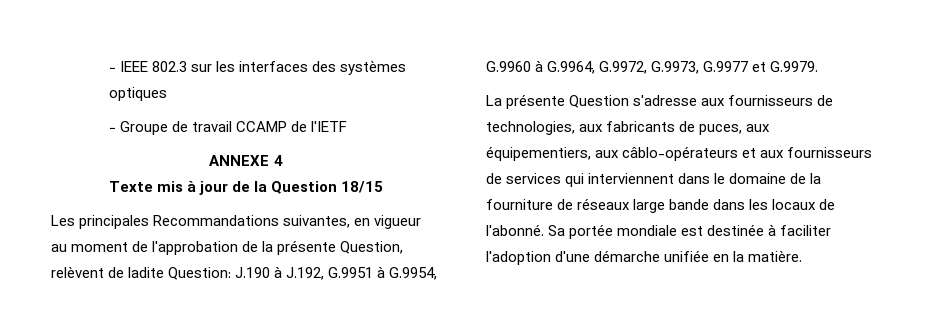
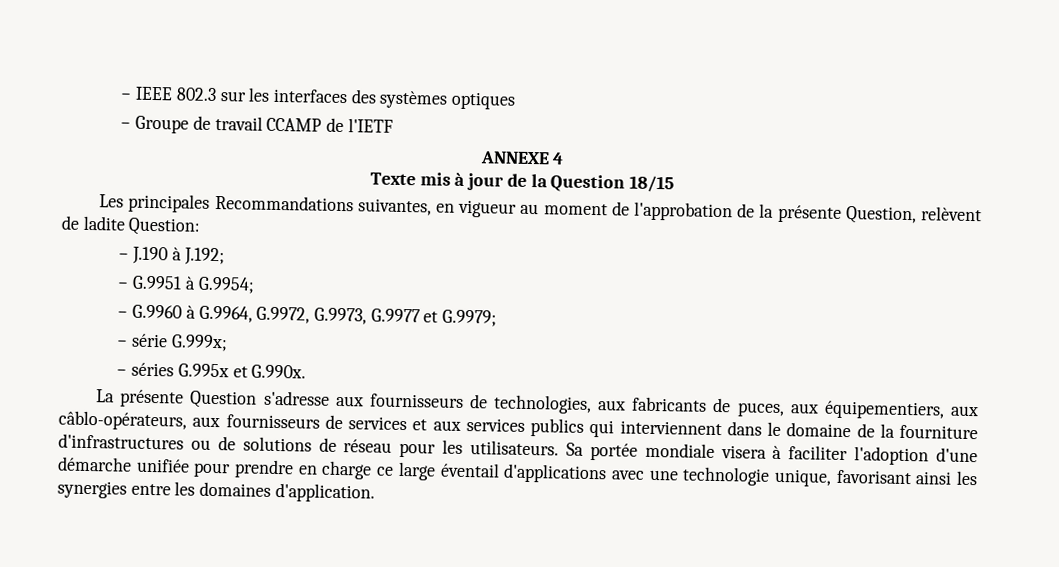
- Les principales Recommandations suivantes, en vigueur au moment de l'approbation de la présente Question, relèvent de ladite Question: J.190 à J.192, G.9951 à G.9954, G.9960 à G.9964, G.9972, G.9973, G.9977 et G.9979.
+ Les principales Recommandations suivantes, en vigueur au moment de l'approbation de la présente Question, relèvent de ladite Question:
+ − J.190 à J.192;
+ − G.9951 à G.9954;
+ − G.9960 à G.9964, G.9972, G.9973, G.9977 et G.9979;
+ − série G.999x;
+ − séries G.995x et G.990x.
- La présente Question s'adresse aux fournisseurs de technologies, aux fabricants de puces, aux équipementiers, aux câblo-opérateurs et aux fournisseurs de services qui interviennent dans le domaine de la fourniture de réseaux large bande dans les locaux de l'abonné.
+ La présente Question s'adresse aux fournisseurs de technologies, aux fabricants de puces, aux équipementiers, aux câblo-opérateurs, aux fournisseurs de services et aux services publics qui interviennent dans le domaine de la fourniture d'infrastructures ou de solutions de réseau pour les utilisateurs.
- Sa portée mondiale est destinée à faciliter l'adoption d'une démarche unifiée en la matière.
+ Sa portée mondiale visera à faciliter l'adoption d'une démarche unifiée pour prendre en charge ce large éventail d'applications avec une technologie unique, favorisant ainsi les synergies entre les domaines d'application.

